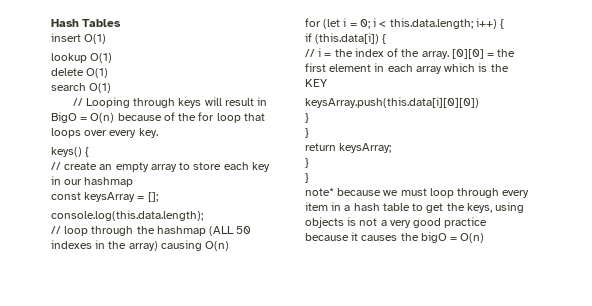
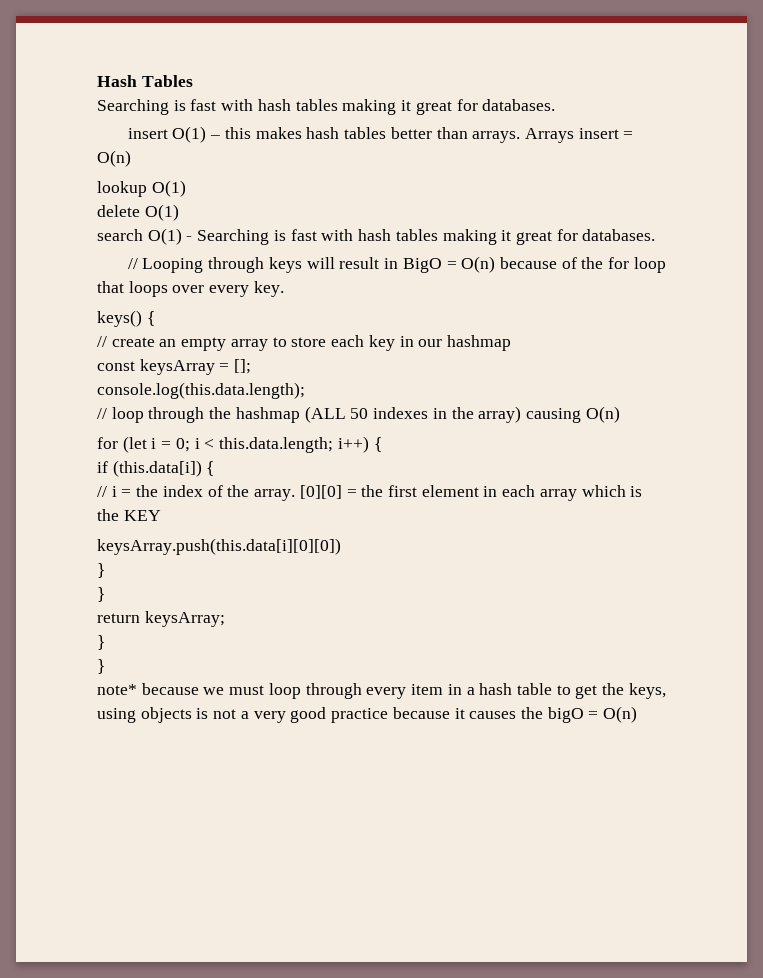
  Hash Tables
- insert O(1)
+ Searching is fast with hash tables making it great for databases.
+ insert O(1) – this makes hash tables better than arrays. Arrays insert = O(n)
- search O(1)
+ search O(1) - Searching is fast with hash tables making it great for databases.

